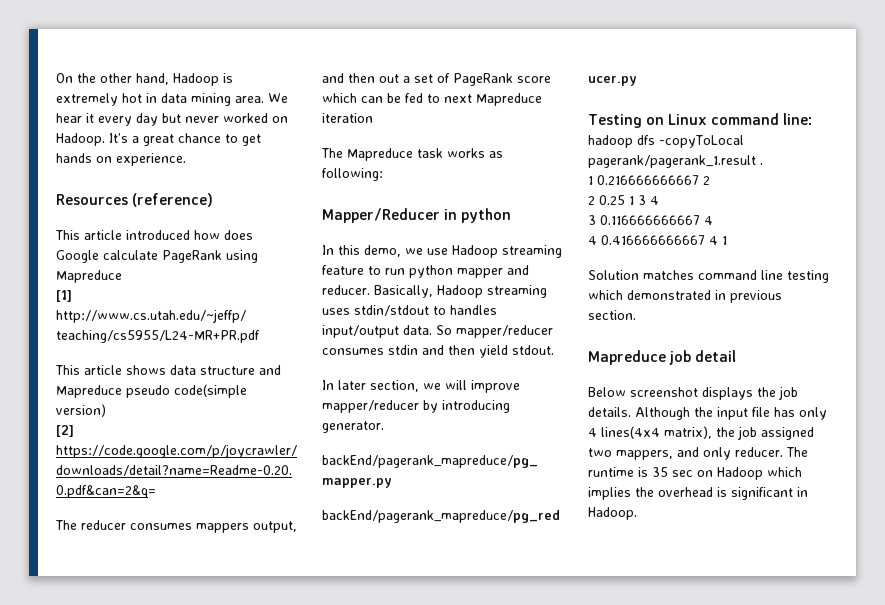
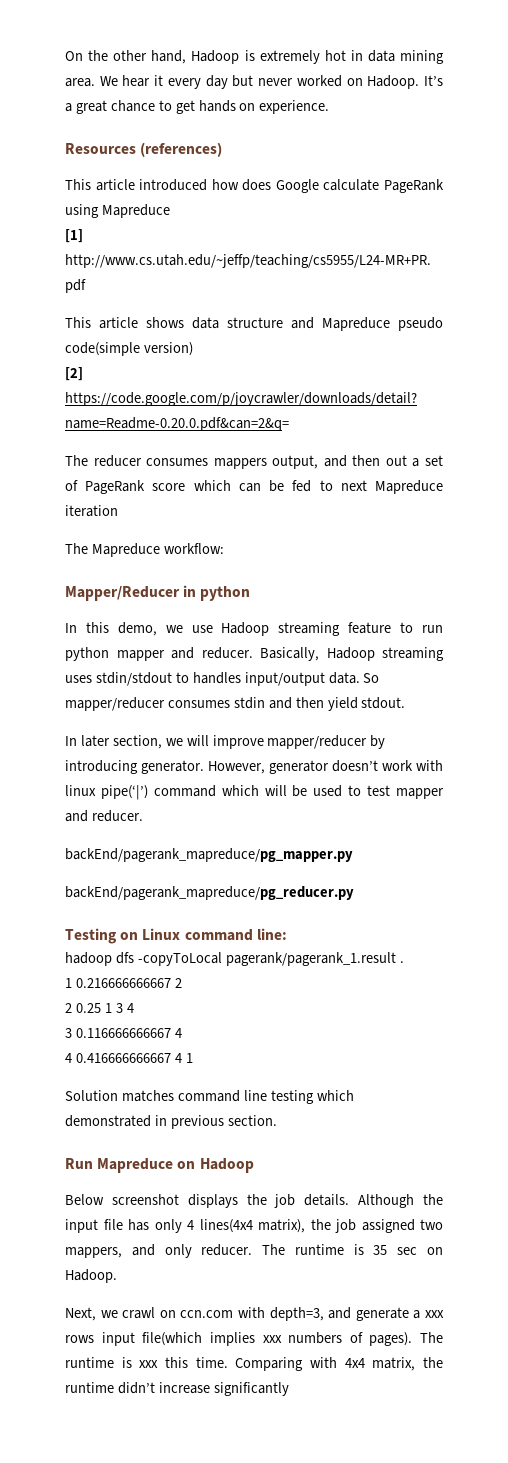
- Resources (reference)
+ Resources (references)
- The Mapreduce task works as following:
+ The Mapreduce workflow:
+ However, generator doesn’t work with linux pipe(‘|’) command which will be used to test mapper and reducer.
- Mapreduce job detail
+ Run Mapreduce on Hadoop
- The runtime is 35 sec on Hadoop which implies the overhead is significant in Hadoop.
+ The runtime is 35 sec on Hadoop.
+ Next, we crawl on ccn.com with depth=3, and generate a xxx rows input file(which implies xxx numbers of pages). The runtime is xxx this time. Comparing with 4x4 matrix, the runtime didn’t increase significantly

